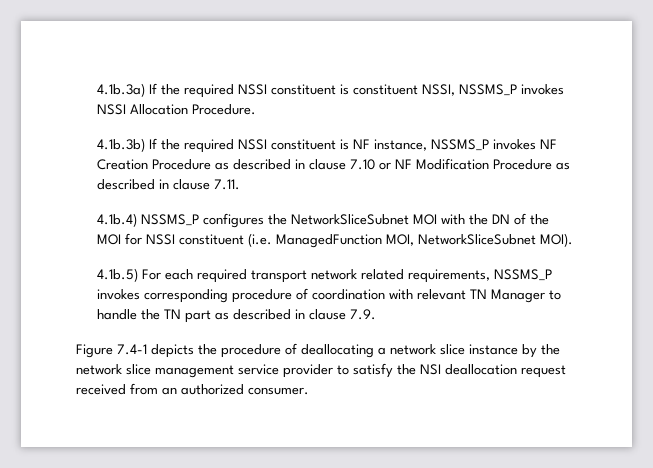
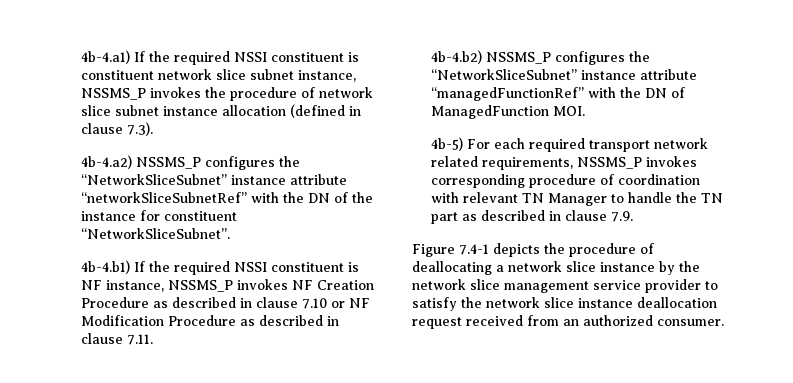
- 4.1b.3a) If the required NSSI constituent is constituent NSSI, NSSMS_P invokes NSSI Allocation Procedure.
- 4.1b.3b) If the required NSSI constituent is NF instance, NSSMS_P invokes NF Creation Procedure as described in clause 7.10 or NF Modification Procedure as described in clause 7.11.
+ 4b-4.a1) If the required NSSI constituent is constituent network slice subnet instance, NSSMS_P invokes the procedure of network slice subnet instance allocation (defined in clause 7.3).
+ 4b-4.a2) NSSMS_P configures the “NetworkSliceSubnet” instance attribute “networkSliceSubnetRef” with the DN of the instance for constituent “NetworkSliceSubnet”.
+ 4b-4.b1) If the required NSSI constituent is NF instance, NSSMS_P invokes NF Creation Procedure as described in clause 7.10 or NF Modification Procedure as described in clause 7.11.
- 4.1b.4) NSSMS_P configures the NetworkSliceSubnet MOI with the DN of the MOI for NSSI constituent (i.e. ManagedFunction MOI, NetworkSliceSubnet MOI).
- 4.1b.5) For each required transport network related requirements, NSSMS_P invokes corresponding procedure of coordination with relevant TN Manager to handle the TN part as described in clause 7.9.
+ 4b-4.b2) NSSMS_P configures the “NetworkSliceSubnet” instance attribute “managedFunctionRef” with the DN of ManagedFunction MOI.
+ 4b-5) For each required transport network related requirements, NSSMS_P invokes corresponding procedure of coordination with relevant TN Manager to handle the TN part as described in clause 7.9.
- Figure 7.4-1 depicts the procedure of deallocating a network slice instance by the network slice management service provider to satisfy the NSI deallocation request received from an authorized consumer.
+ Figure 7.4-1 depicts the procedure of deallocating a network slice instance by the network slice management service provider to satisfy the network slice instance deallocation request received from an authorized consumer.

